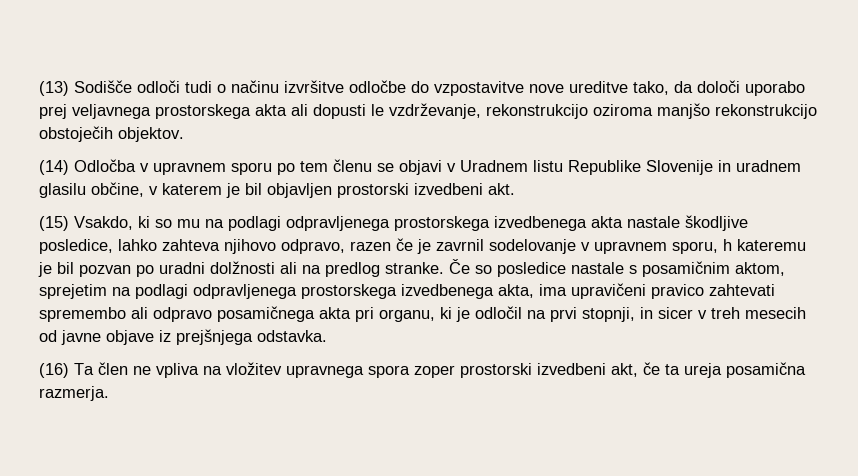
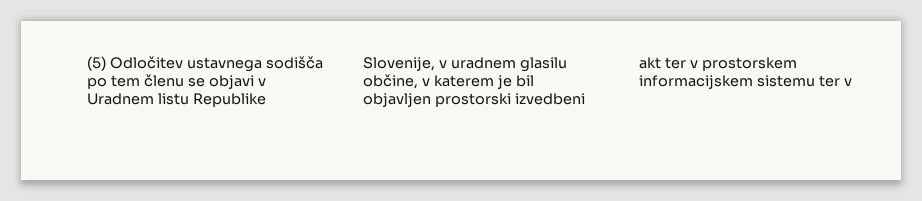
- (13) Sodišče odloči tudi o načinu izvršitve odločbe do vzpostavitve nove ureditve tako, da določi uporabo prej veljavnega prostorskega akta ali dopusti le vzdrževanje, rekonstrukcijo oziroma manjšo rekonstrukcijo obstoječih objektov.
- (14) Odločba v upravnem sporu po tem členu se objavi v Uradnem listu Republike Slovenije in uradnem glasilu občine, v katerem je bil objavljen prostorski izvedbeni akt.
- (15) Vsakdo, ki so mu na podlagi odpravljenega prostorskega izvedbenega akta nastale škodljive posledice, lahko zahteva njihovo odpravo, razen če je zavrnil sodelovanje v upravnem sporu, h kateremu je bil pozvan po uradni dolžnosti ali na predlog stranke. Če so posledice nastale s posamičnim aktom, sprejetim na podlagi odpravljenega prostorskega izvedbenega akta, ima upravičeni pravico zahtevati spremembo ali odpravo posamičnega akta pri organu, ki je odločil na prvi stopnji, in sicer v treh mesecih od javne objave iz prejšnjega odstavka.
- (16) Ta člen ne vpliva na vložitev upravnega spora zoper prostorski izvedbeni akt, če ta ureja posamična razmerja.
+ (5) Odločitev ustavnega sodišča po tem členu se objavi v Uradnem listu Republike Slovenije, v uradnem glasilu občine, v katerem je bil objavljen prostorski izvedbeni akt ter v prostorskem informacijskem sistemu ter v

